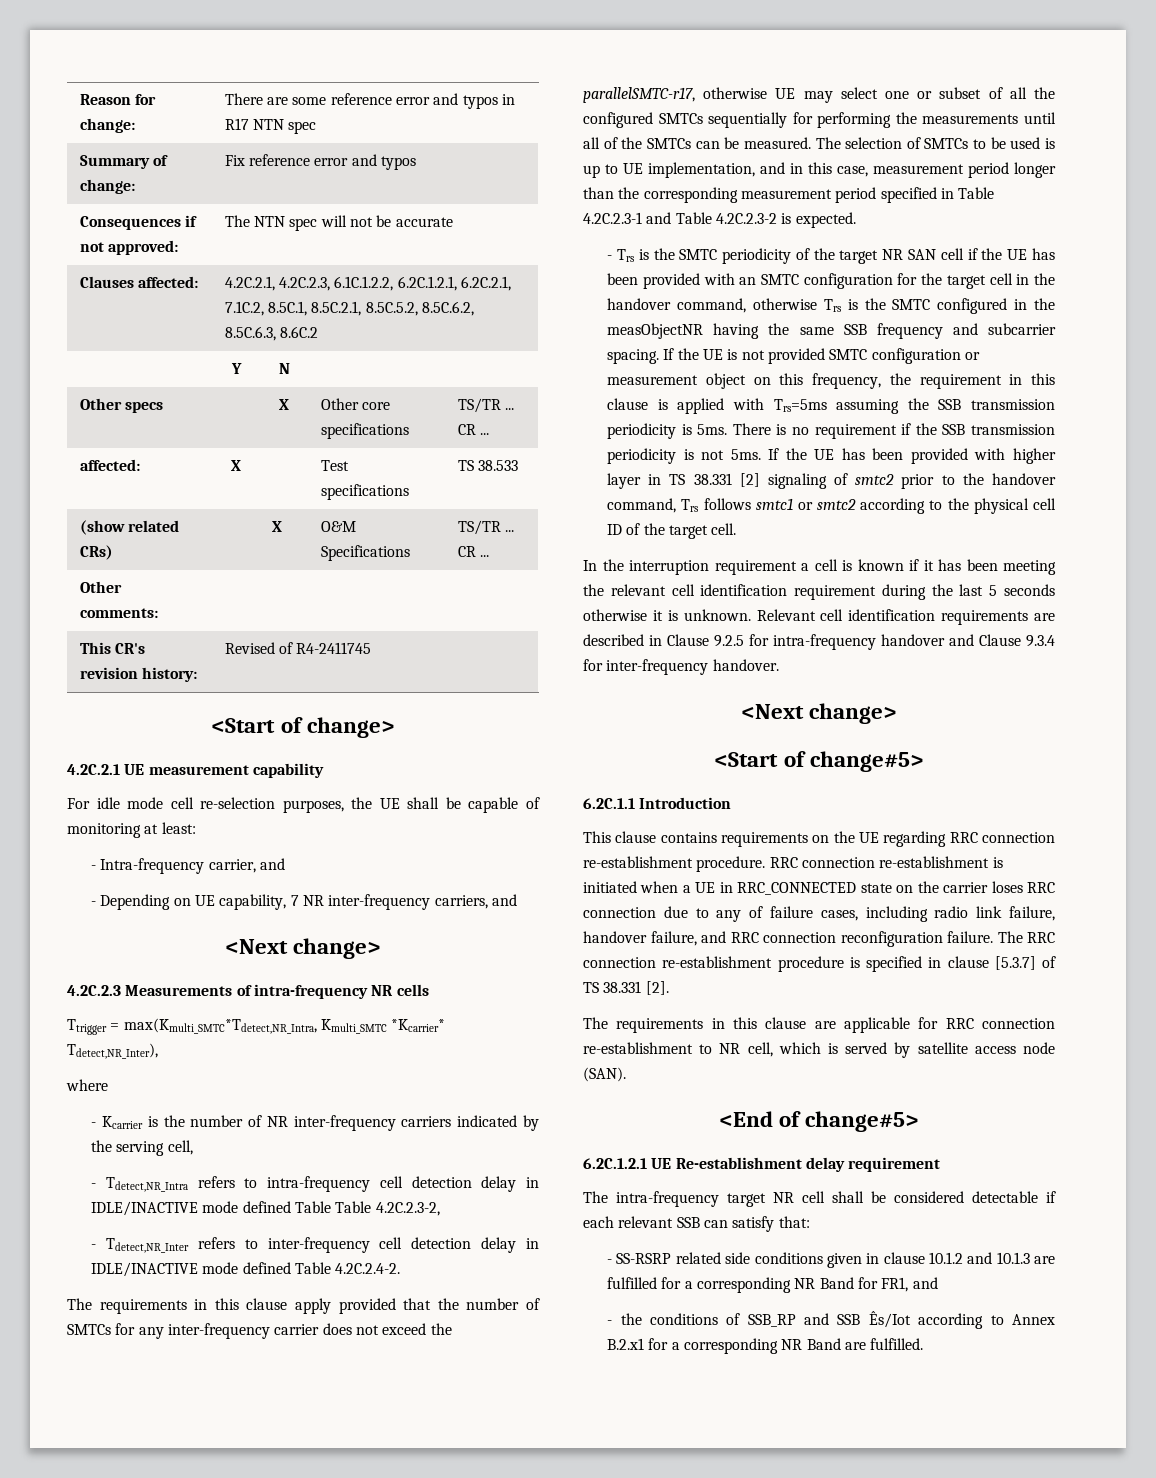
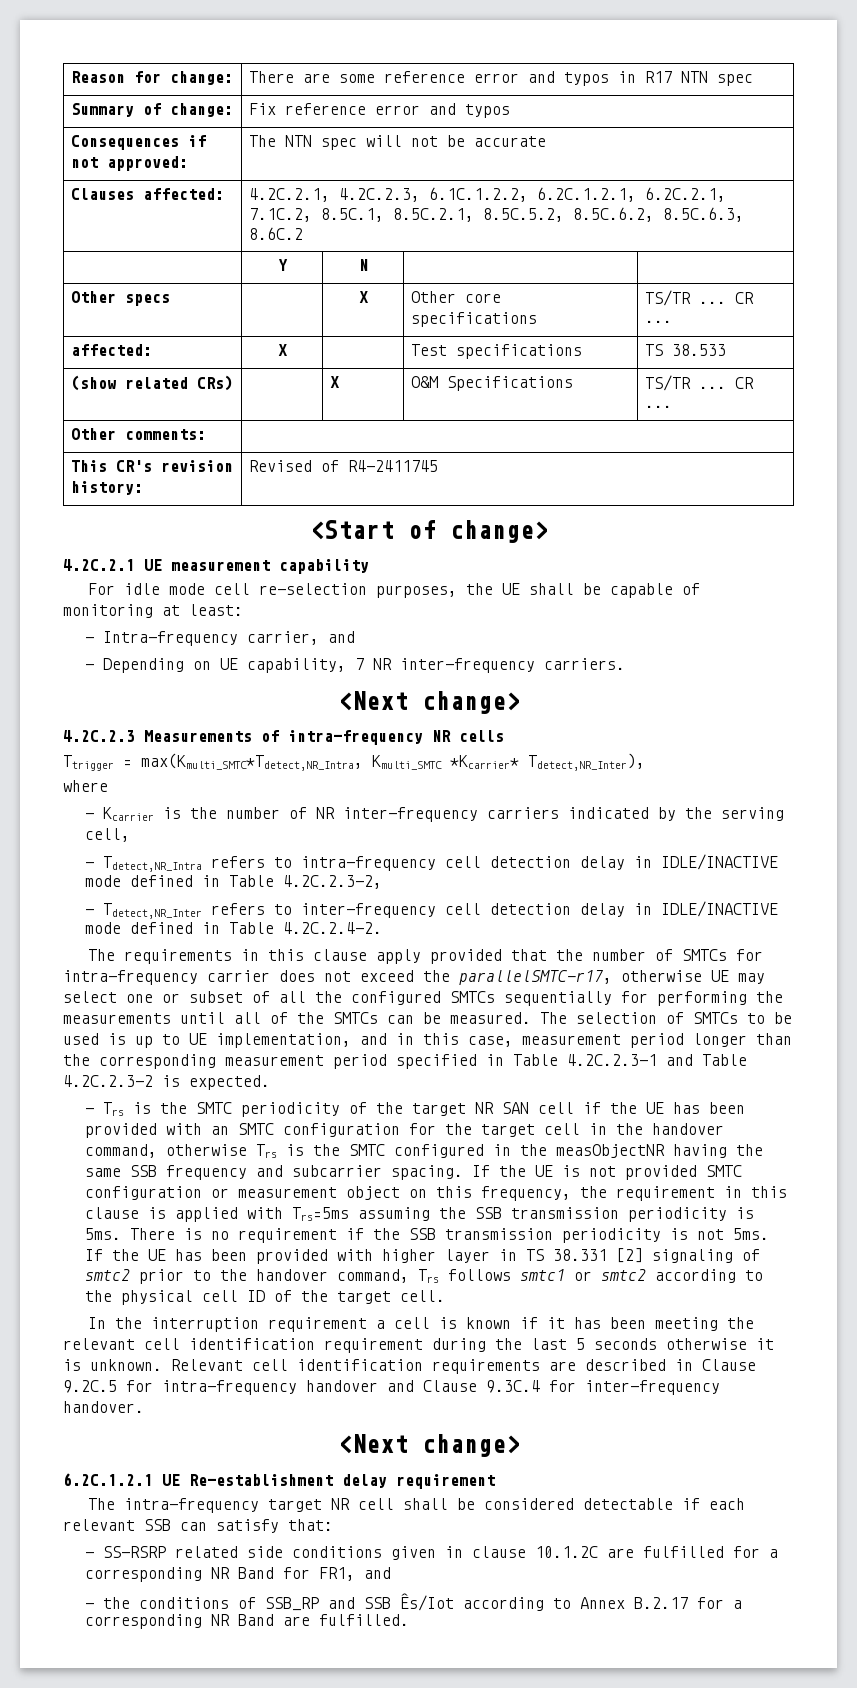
- - Depending on UE capability, 7 NR inter-frequency carriers, and
+ - Depending on UE capability, 7 NR inter-frequency carriers.
- - Tdetect,NR_Intra refers to intra-frequency cell detection delay in IDLE/INACTIVE mode defined Table Table 4.2C.2.3-2,
+ - Tdetect,NR_Intra refers to intra-frequency cell detection delay in IDLE/INACTIVE mode defined in Table 4.2C.2.3-2,
- - Tdetect,NR_Inter refers to inter-frequency cell detection delay in IDLE/INACTIVE mode defined Table 4.2C.2.4-2.
+ - Tdetect,NR_Inter refers to inter-frequency cell detection delay in IDLE/INACTIVE mode defined in Table 4.2C.2.4-2.
- The requirements in this clause apply provided that the number of SMTCs for any inter-frequency carrier does not exceed the parallelSMTC-r17, otherwise UE may select one or subset of all the configured SMTCs sequentially for performing the measurements until all of the SMTCs can be measured.
+ The requirements in this clause apply provided that the number of SMTCs for intra-frequency carrier does not exceed the parallelSMTC-r17, otherwise UE may select one or subset of all the configured SMTCs sequentially for performing the measurements until all of the SMTCs can be measured.
- Relevant cell identification requirements are described in Clause 9.2.5 for intra-frequency handover and Clause 9.3.4 for inter-frequency handover.
+ Relevant cell identification requirements are described in Clause 9.2C.5 for intra-frequency handover and Clause 9.3C.4 for inter-frequency handover.
- <Start of change#5>
- 6.2C.1.1 Introduction
- This clause contains requirements on the UE regarding RRC connection re-establishment procedure. RRC connection re-establishment is initiated when a UE in RRC_CONNECTED state on the carrier loses RRC connection due to any of failure cases, including radio link failure, handover failure, and RRC connection reconfiguration failure. The RRC connection re-establishment procedure is specified in clause [5.3.7] of TS 38.331 [2].
- The requirements in this clause are applicable for RRC connection re-establishment to NR cell, which is served by satellite access node (SAN).
- <End of change#5>
- - SS-RSRP related side conditions given in clause 10.1.2 and 10.1.3 are fulfilled for a corresponding NR Band for FR1, and
+ - SS-RSRP related side conditions given in clause 10.1.2C are fulfilled for a corresponding NR Band for FR1, and
- - the conditions of SSB_RP and SSB Ês/Iot according to Annex B.2.x1 for a corresponding NR Band are fulfilled.
+ - the conditions of SSB_RP and SSB Ês/Iot according to Annex B.2.17 for a corresponding NR Band are fulfilled.

